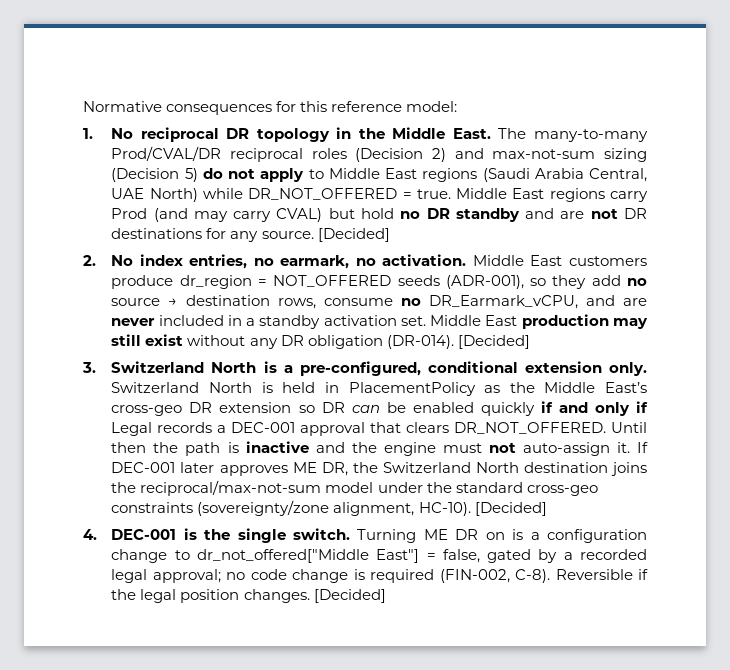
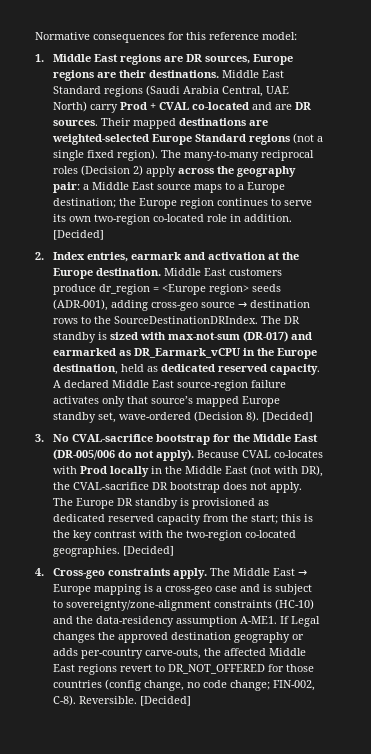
- 1. No reciprocal DR topology in the Middle East. The many-to-many Prod/CVAL/DR reciprocal roles (Decision 2) and max-not-sum sizing (Decision 5) do not apply to Middle East regions (Saudi Arabia Central, UAE North) while DR_NOT_OFFERED = true. Middle East regions carry Prod (and may carry CVAL) but hold no DR standby and are not DR destinations for any source. [Decided]
- 2. No index entries, no earmark, no activation.
+ 1. Middle East regions are DR sources, Europe regions are their destinations. Middle East Standard regions (Saudi Arabia Central, UAE North) carry Prod + CVAL co-located and are DR sources. Their mapped destinations are weighted-selected Europe Standard regions (not a single fixed region). The many-to-many reciprocal roles (Decision 2) apply across the geography pair: a Middle East source maps to a Europe destination; the Europe region continues to serve its own two-region co-located role in addition. [Decided]
+ 2. Index entries, earmark and activation at the Europe destination.
- Middle East customers produce dr_region = NOT_OFFERED seeds (ADR-001), so they add no source → destination rows, consume no DR_Earmark_vCPU, and are never included in a standby activation set. Middle East production may still exist without any DR obligation (DR-014). [Decided]
- 3. Switzerland North is a pre-configured, conditional extension only. Switzerland North is held in PlacementPolicy as the Middle East’s cross-geo DR extension so DR can be enabled quickly if and only if Legal records a DEC-001 approval that clears DR_NOT_OFFERED. Until then the path is inactive and the engine must not auto-assign it. If DEC-001 later approves ME DR, the Switzerland North destination joins the reciprocal/max-not-sum model under the standard cross-geo constraints (sovereignty/zone alignment, HC-10). [Decided]
- 4. DEC-001 is the single switch. Turning ME DR on is a configuration change to dr_not_offered["Middle East"] = false, gated by a recorded legal approval; no code change is required (FIN-002, C-8). Reversible if the legal position changes.
+ Middle East customers produce dr_region = <Europe region> seeds (ADR-001), adding cross-geo source → destination rows to the SourceDestinationDRIndex. The DR standby is sized with max-not-sum (DR-017) and earmarked as DR_Earmark_vCPU in the Europe destination, held as dedicated reserved capacity. A declared Middle East source-region failure activates only that source’s mapped Europe standby set, wave-ordered (Decision 8). [Decided]
+ 3. No CVAL-sacrifice bootstrap for the Middle East (DR-005/006 do not apply). Because CVAL co-locates with Prod locally in the Middle East (not with DR), the CVAL-sacrifice DR bootstrap does not apply. The Europe DR standby is provisioned as dedicated reserved capacity from the start; this is the key contrast with the two-region co-located geographies. [Decided]
+ 4. Cross-geo constraints apply. The Middle East → Europe mapping is a cross-geo case and is subject to sovereignty/zone-alignment constraints (HC-10) and the data-residency assumption A-ME1. If Legal changes the approved destination geography or adds per-country carve-outs, the affected Middle East regions revert to DR_NOT_OFFERED for those countries (config change, no code change; FIN-002, C-8). Reversible.

